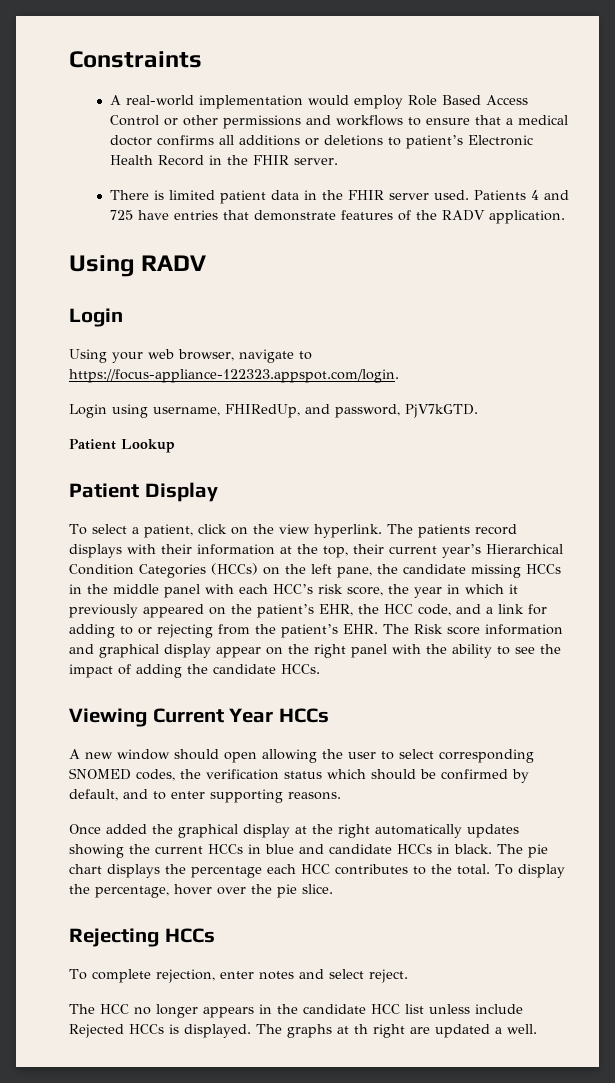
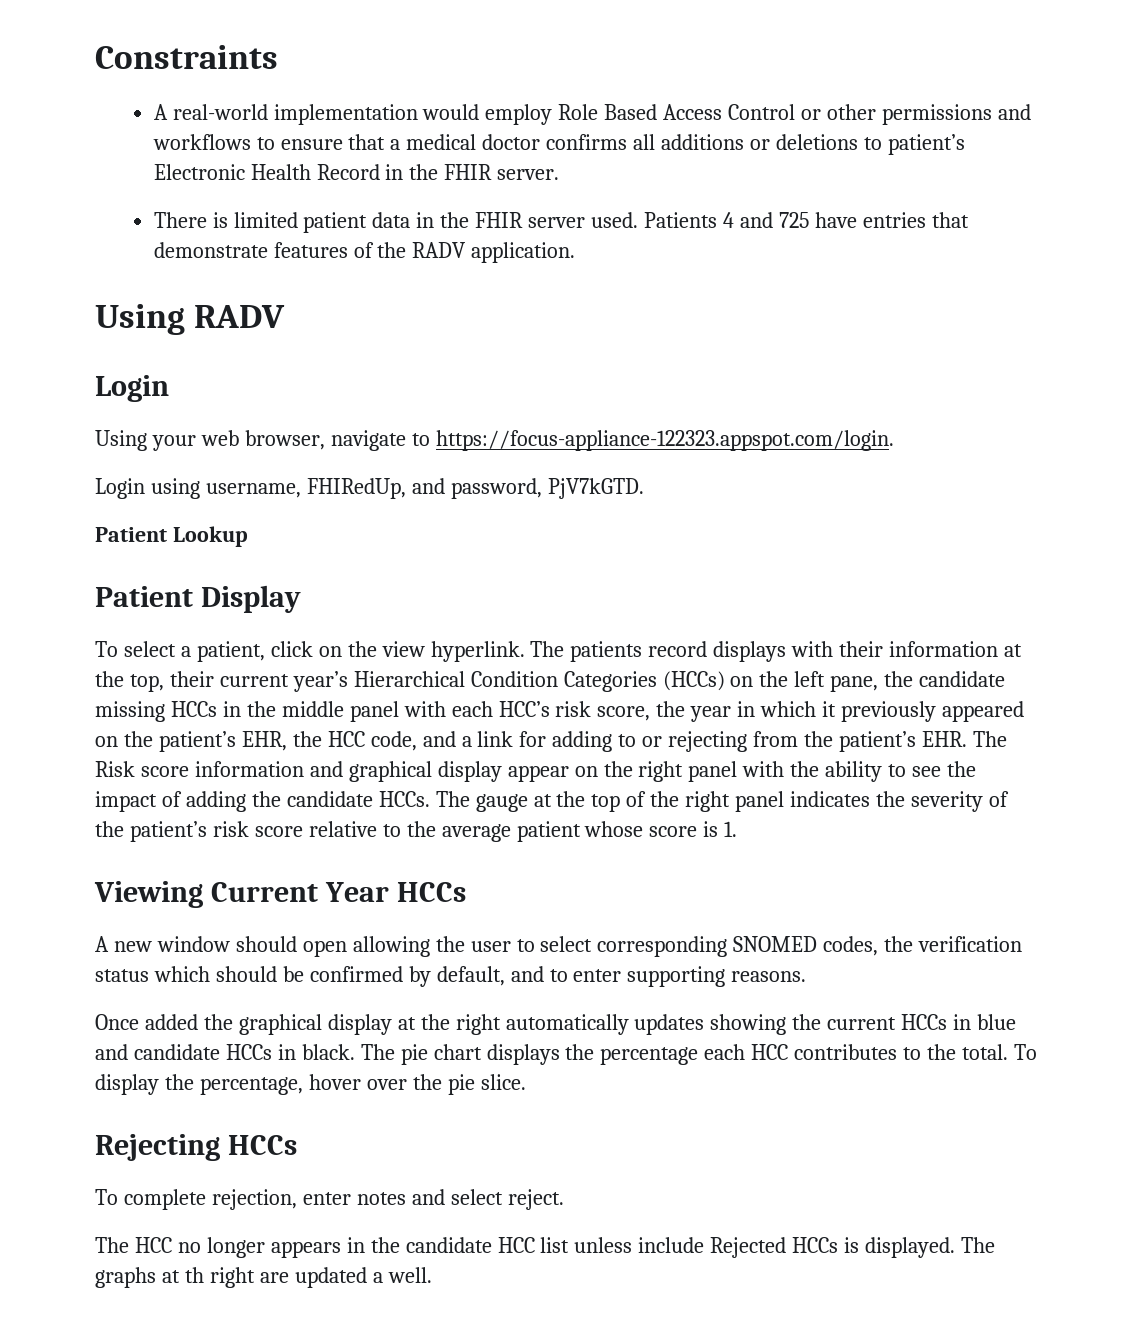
+ The gauge at the top of the right panel indicates the severity of the patient’s risk score relative to the average patient whose score is 1.

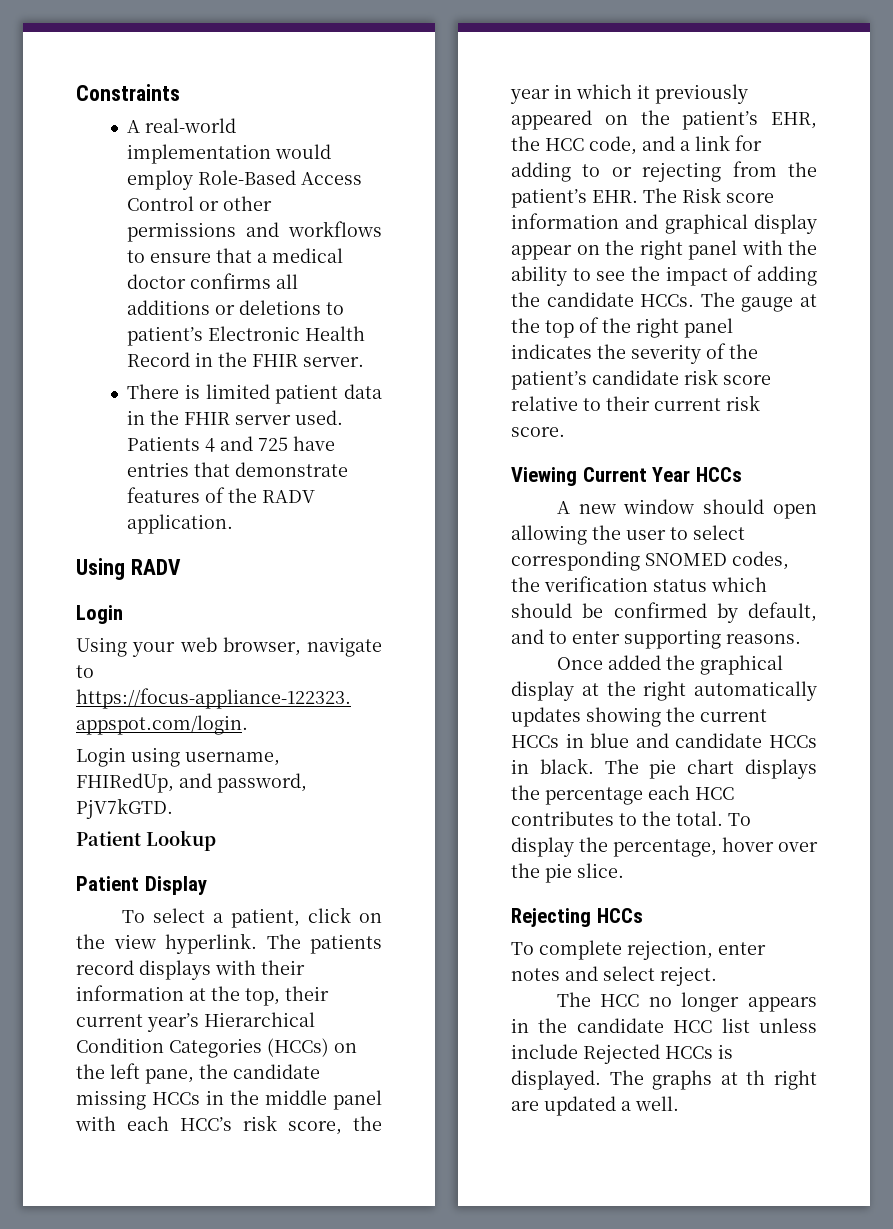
- A real-world implementation would employ Role Based Access Control or other permissions and workflows to ensure that a medical doctor confirms all additions or deletions to patient’s Electronic Health Record in the FHIR server.
+ A real-world implementation would employ Role-Based Access Control or other permissions and workflows to ensure that a medical doctor confirms all additions or deletions to patient’s Electronic Health Record in the FHIR server.
- The gauge at the top of the right panel indicates the severity of the patient’s risk score relative to the average patient whose score is 1.
+ The gauge at the top of the right panel indicates the severity of the patient’s candidate risk score relative to their current risk score.

